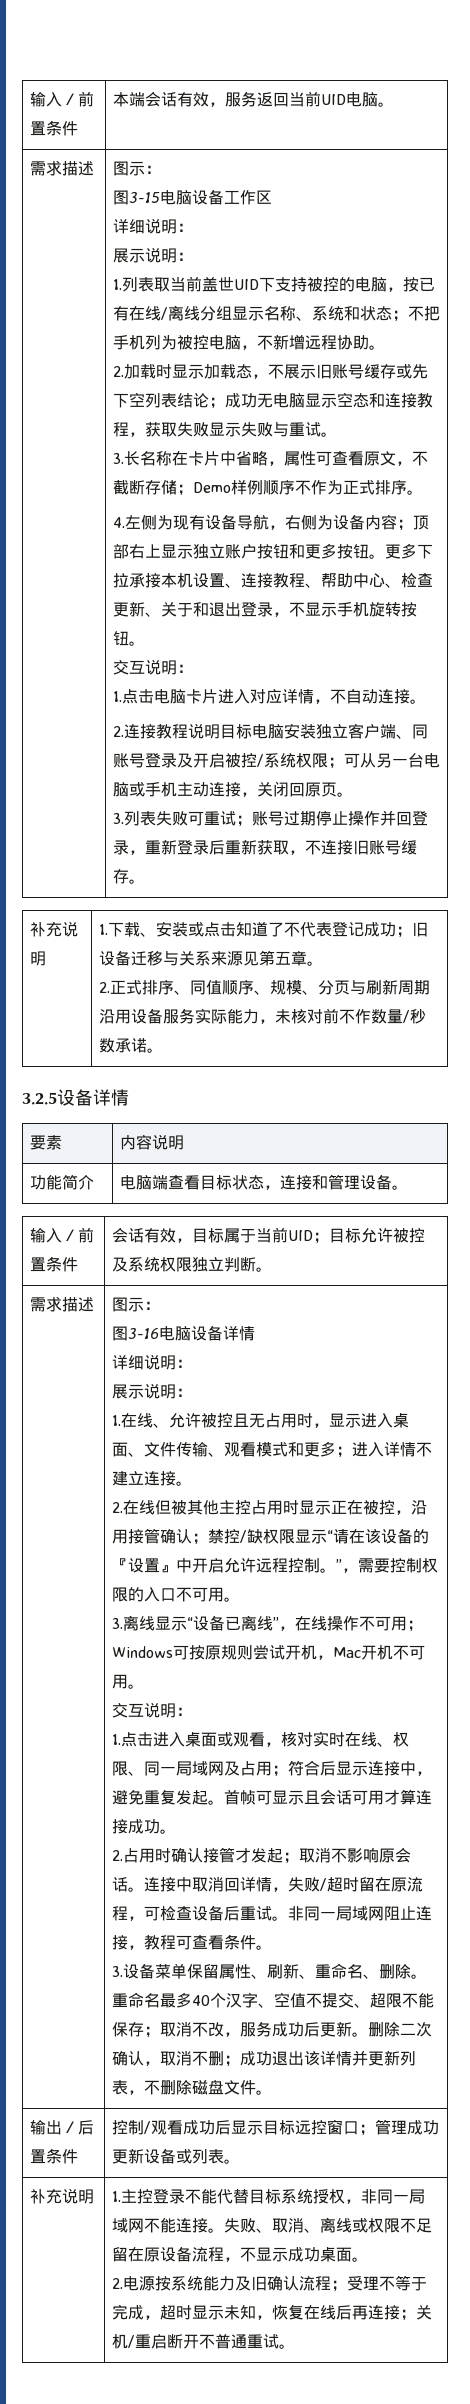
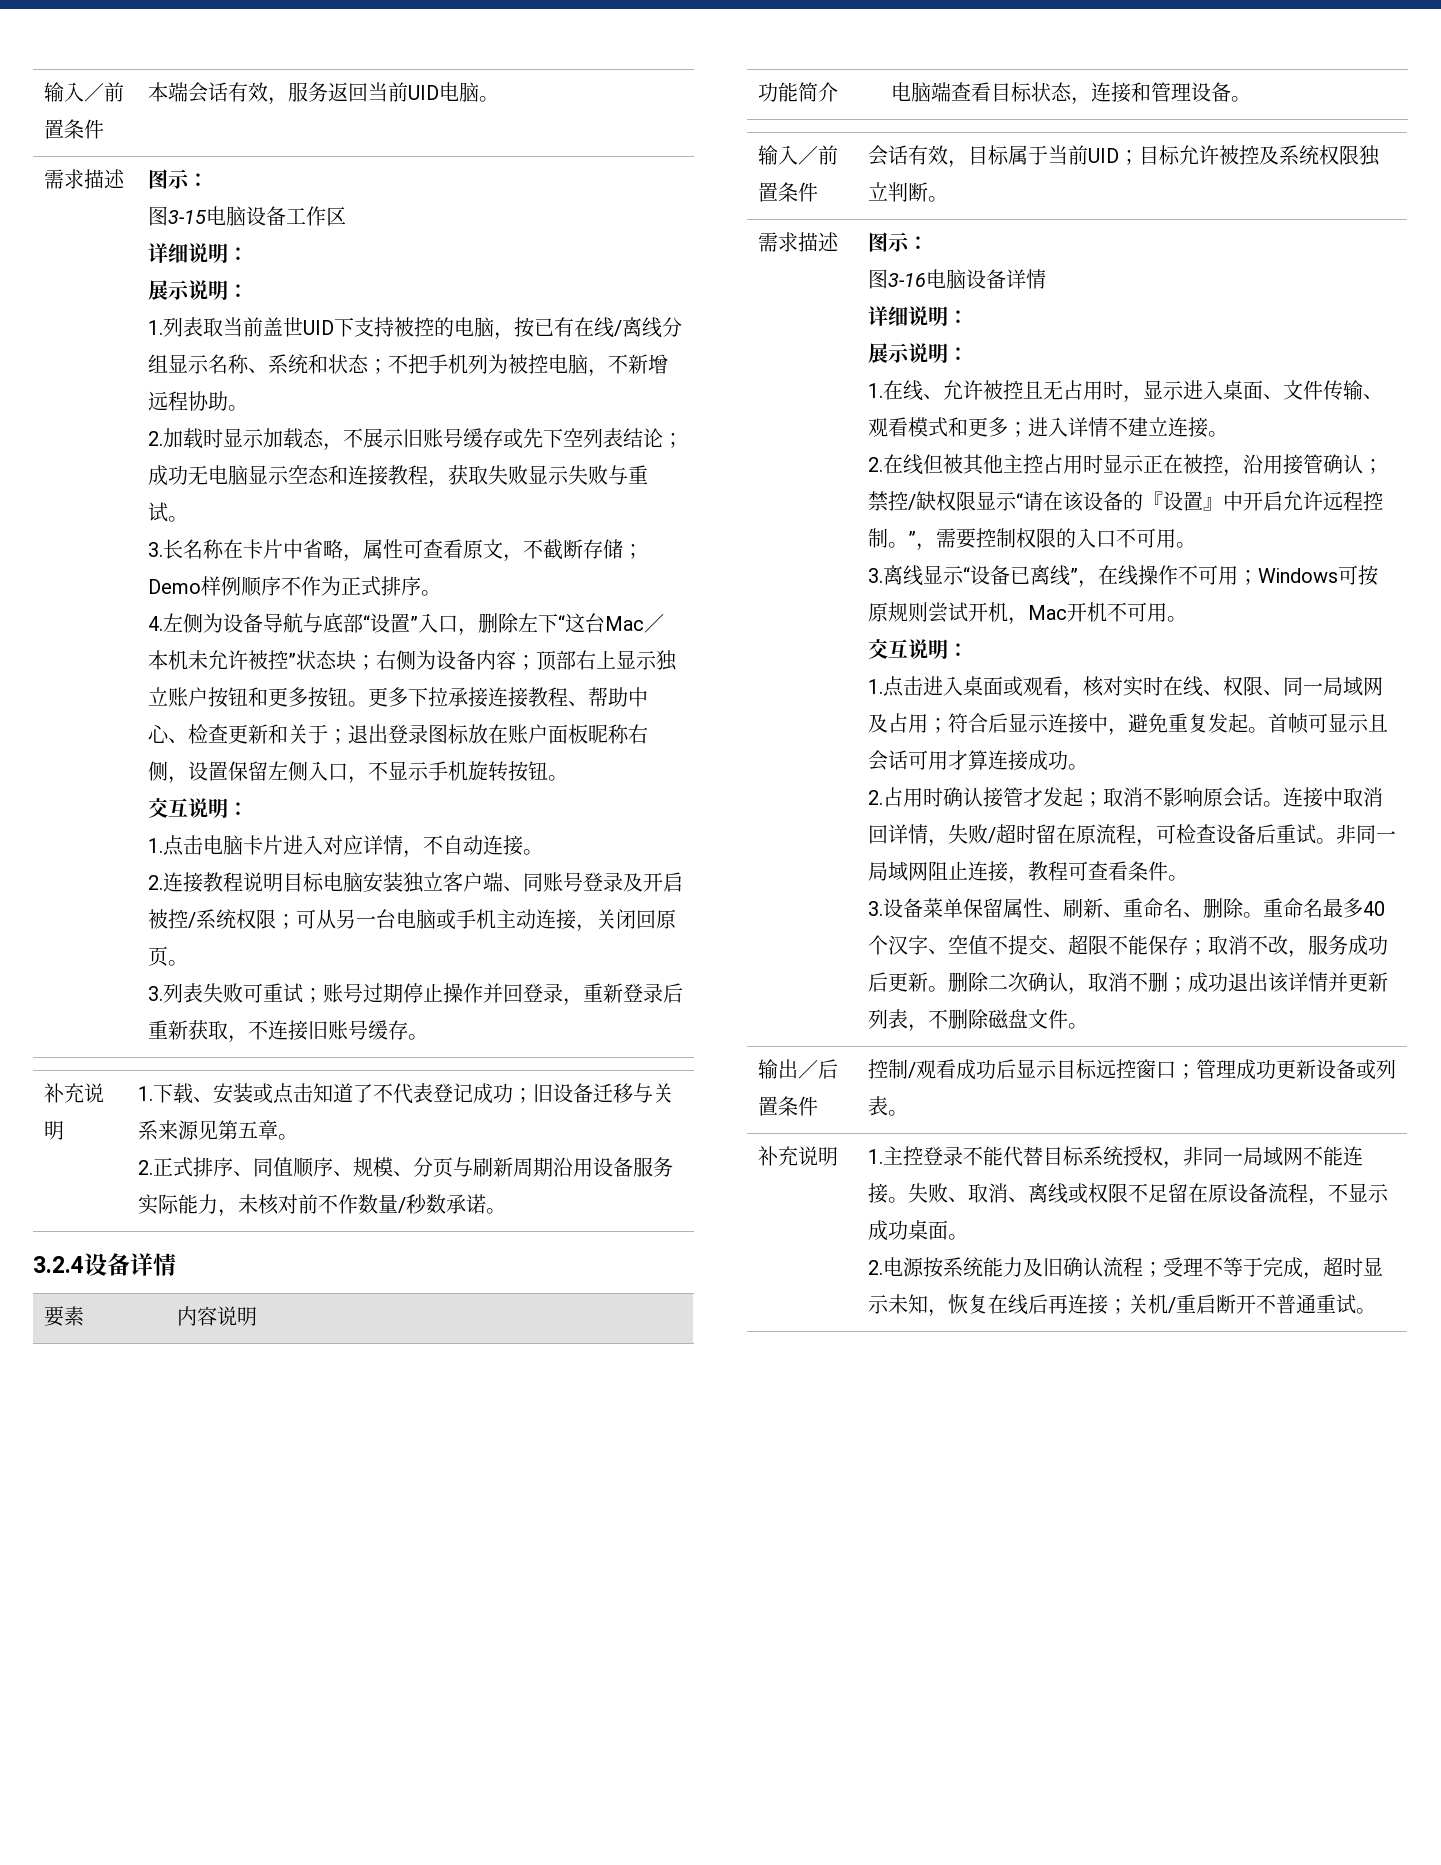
- 4.左侧为现有设备导航，右侧为设备内容；顶部右上显示独立账户按钮和更多按钮。
+ 4.左侧为设备导航与底部“设置”入口，删除左下“这台Mac／本机未允许被控”状态块；右侧为设备内容；顶部右上显示独立账户按钮和更多按钮。
- 更多下拉承接本机设置、连接教程、帮助中心、检查更新、关于和退出登录，不显示手机旋转按钮。
+ 更多下拉承接连接教程、帮助中心、检查更新和关于；退出登录图标放在账户面板昵称右侧，设置保留左侧入口，不显示手机旋转按钮。
- 3.2.5设备详情
+ 3.2.4设备详情

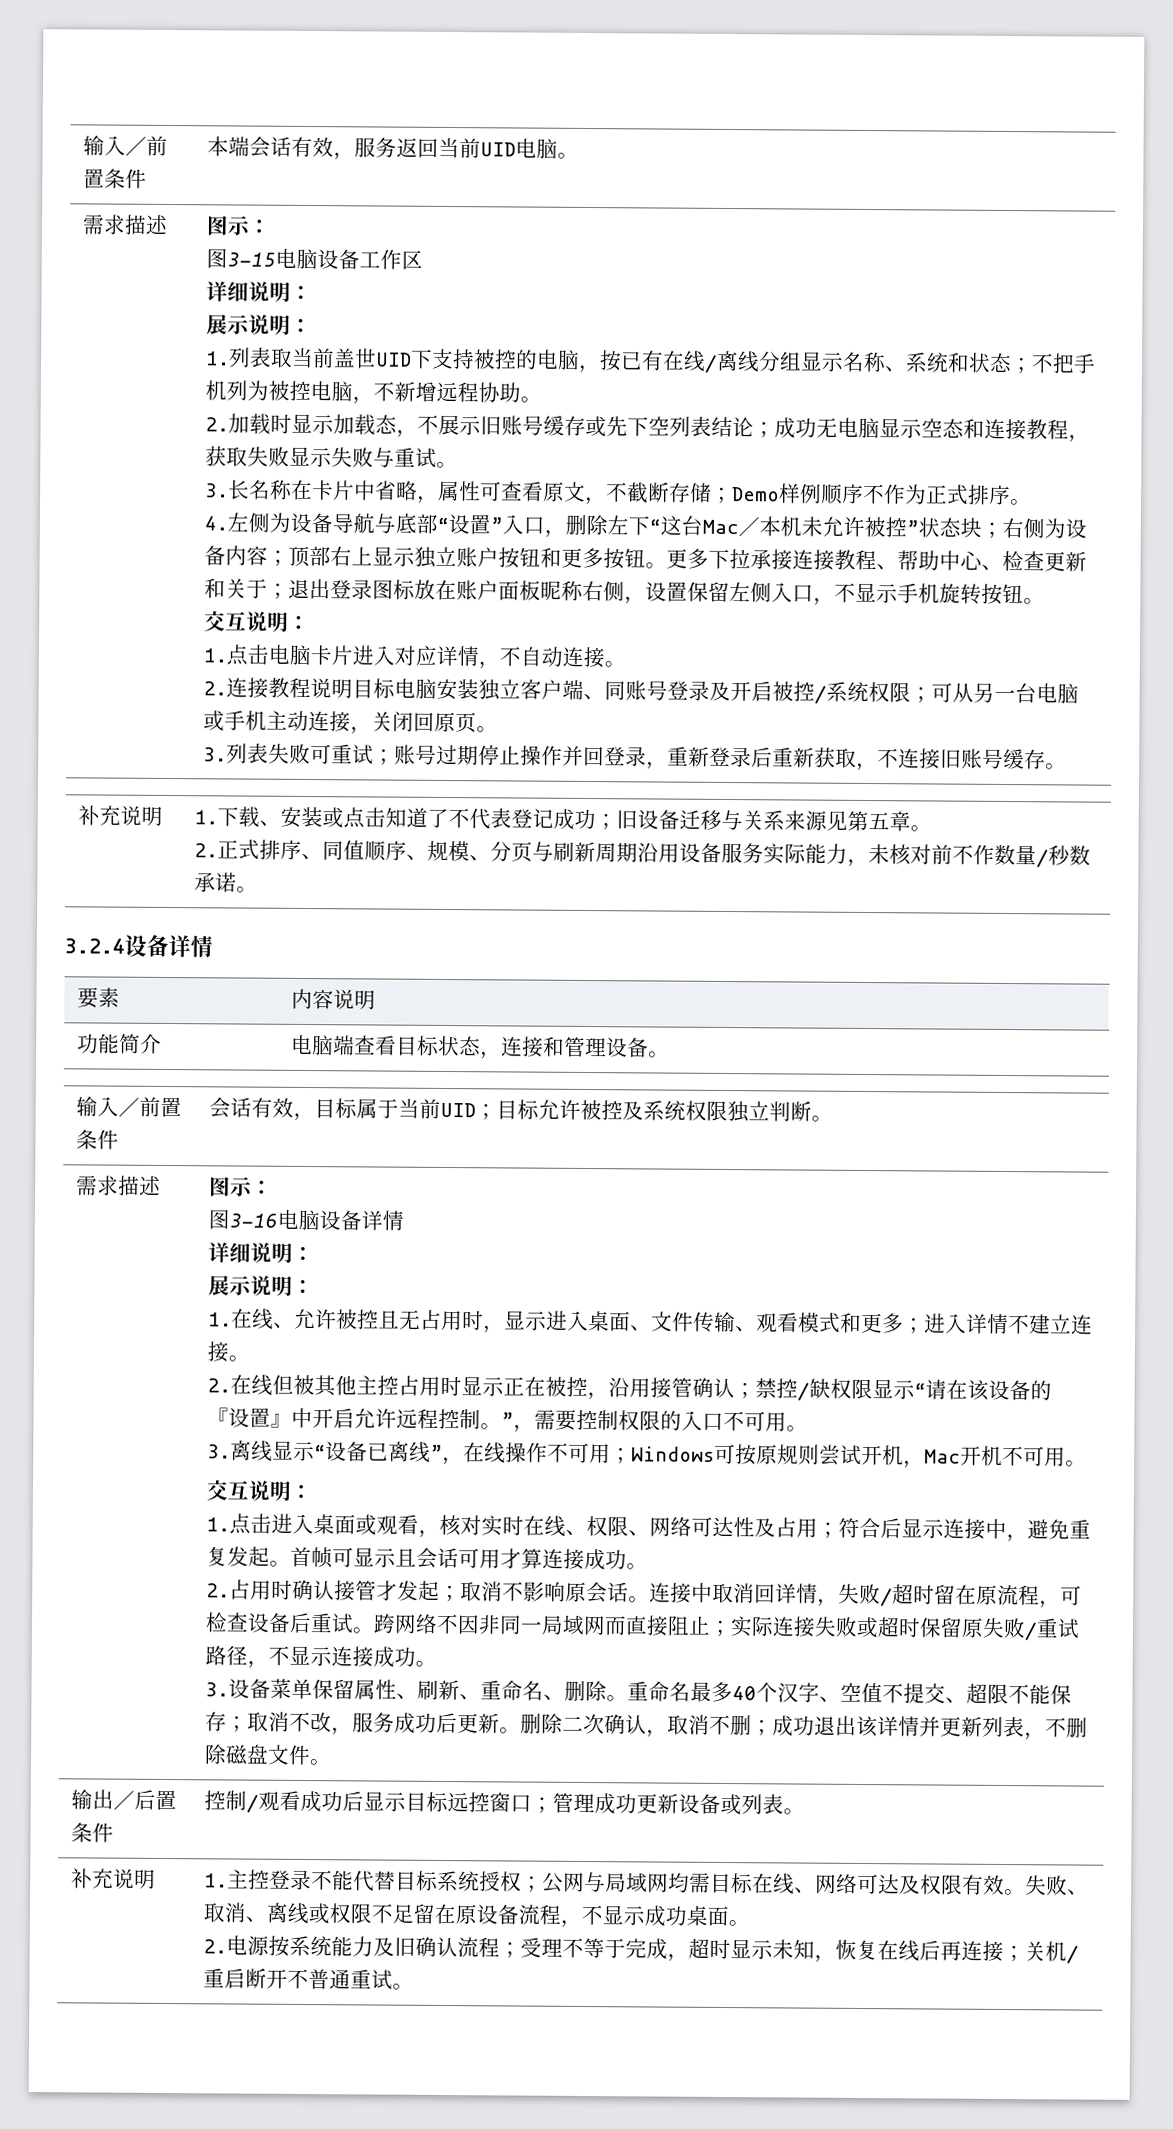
- 1.点击进入桌面或观看，核对实时在线、权限、同一局域网及占用；符合后显示连接中，避免重复发起。
+ 1.点击进入桌面或观看，核对实时在线、权限、网络可达性及占用；符合后显示连接中，避免重复发起。
- 非同一局域网阻止连接，教程可查看条件。
+ 跨网络不因非同一局域网而直接阻止；实际连接失败或超时保留原失败/重试路径，不显示连接成功。
- 1.主控登录不能代替目标系统授权，非同一局域网不能连接。
+ 1.主控登录不能代替目标系统授权；公网与局域网均需目标在线、网络可达及权限有效。

